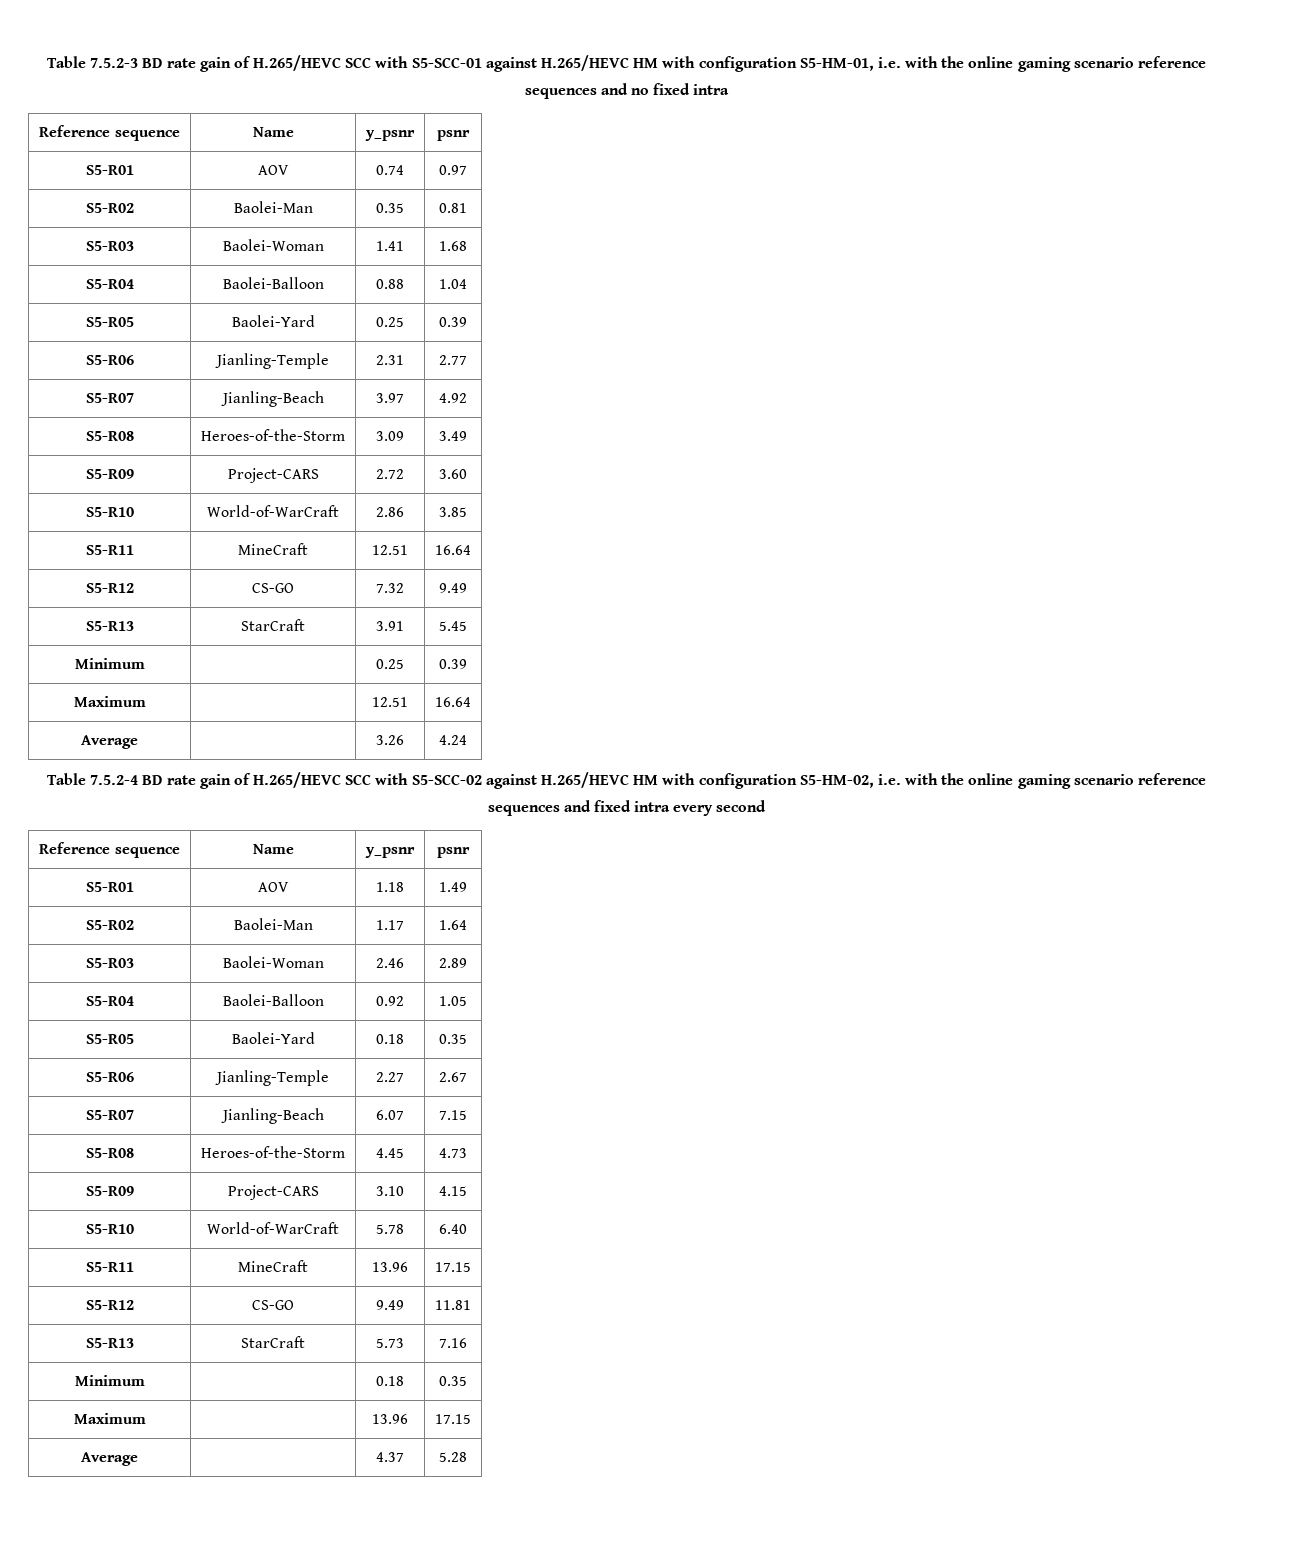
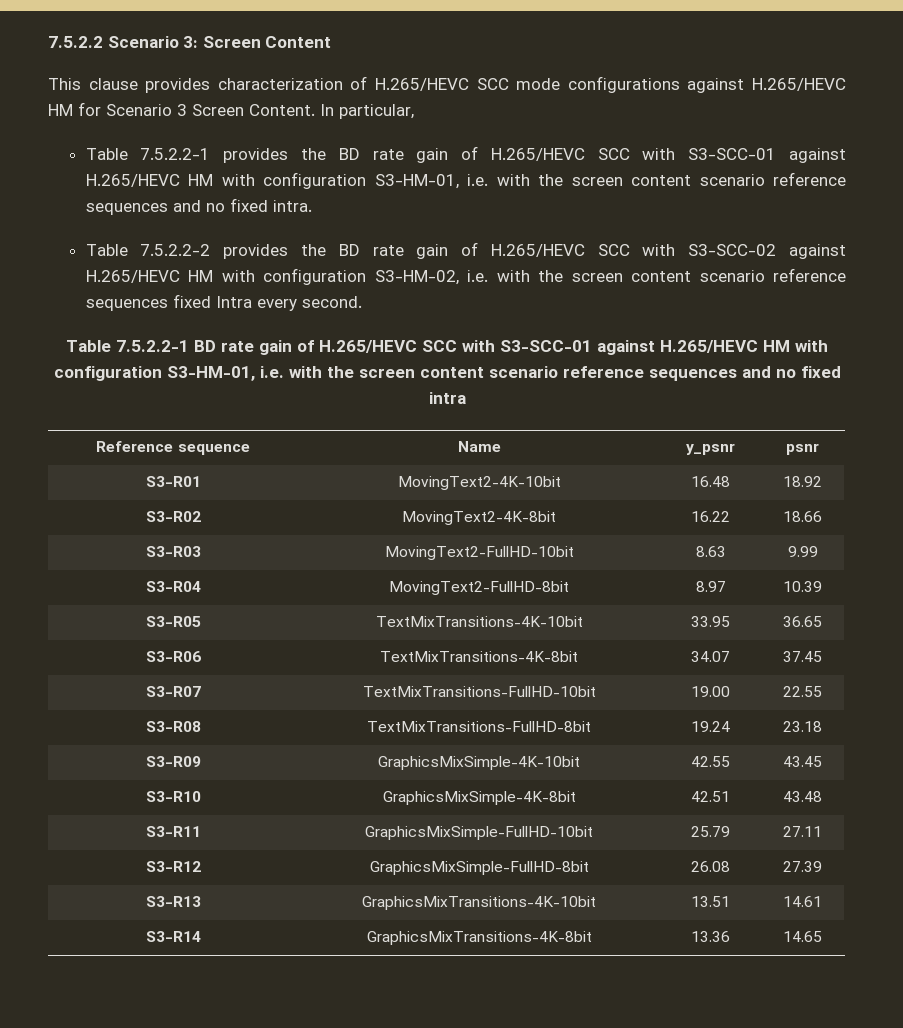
- Table 7.5.2-3 BD rate gain of H.265/HEVC SCC with S5-SCC-01 against H.265/HEVC HM with configuration S5-HM-01, i.e. with the online gaming scenario reference sequences and no fixed intra
+ 7.5.2.2 Scenario 3: Screen Content
+ This clause provides characterization of H.265/HEVC SCC mode configurations against H.265/HEVC HM for Scenario 3 Screen Content. In particular,
+ Table 7.5.2.2-1 provides the BD rate gain of H.265/HEVC SCC with S3-SCC-01 against H.265/HEVC HM with configuration S3-HM-01, i.e. with the screen content scenario reference sequences and no fixed intra.
+ Table 7.5.2.2-2 provides the BD rate gain of H.265/HEVC SCC with S3-SCC-02 against H.265/HEVC HM with configuration S3-HM-02, i.e. with the screen content scenario reference sequences fixed Intra every second.
+ Table 7.5.2.2-1 BD rate gain of H.265/HEVC SCC with S3-SCC-01 against H.265/HEVC HM with configuration S3-HM-01, i.e. with the screen content scenario reference sequences and no fixed intra
- S5-R01 | AOV | 0.74 | 0.97
- S5-R02 | Baolei-Man | 0.35 | 0.81
- S5-R03 | Baolei-Woman | 1.41 | 1.68
- S5-R04 | Baolei-Balloon | 0.88 | 1.04
- S5-R05 | Baolei-Yard | 0.25 | 0.39
- S5-R06 | Jianling-Temple | 2.31 | 2.77
- S5-R07 | Jianling-Beach | 3.97 | 4.92
- S5-R08 | Heroes-of-the-Storm | 3.09 | 3.49
- S5-R09 | Project-CARS | 2.72 | 3.60
- S5-R10 | World-of-WarCraft | 2.86 | 3.85
- S5-R11 | MineCraft | 12.51 | 16.64
- S5-R12 | CS-GO | 7.32 | 9.49
- S5-R13 | StarCraft | 3.91 | 5.45
- Minimum | | 0.25 | 0.39
- Maximum | | 12.51 | 16.64
- Average | | 3.26 | 4.24
- Table 7.5.2-4 BD rate gain of H.265/HEVC SCC with S5-SCC-02 against H.265/HEVC HM with configuration S5-HM-02, i.e. with the online gaming scenario reference sequences and fixed intra every second
- Reference sequence | Name | y_psnr | psnr
- S5-R01 | AOV | 1.18 | 1.49
- S5-R02 | Baolei-Man | 1.17 | 1.64
- S5-R03 | Baolei-Woman | 2.46 | 2.89
- S5-R04 | Baolei-Balloon | 0.92 | 1.05
- S5-R05 | Baolei-Yard | 0.18 | 0.35
- S5-R06 | Jianling-Temple | 2.27 | 2.67
- S5-R07 | Jianling-Beach | 6.07 | 7.15
- S5-R08 | Heroes-of-the-Storm | 4.45 | 4.73
- S5-R09 | Project-CARS | 3.10 | 4.15
- S5-R10 | World-of-WarCraft | 5.78 | 6.40
- S5-R11 | MineCraft | 13.96 | 17.15
- S5-R12 | CS-GO | 9.49 | 11.81
- S5-R13 | StarCraft | 5.73 | 7.16
- Minimum | | 0.18 | 0.35
- Maximum | | 13.96 | 17.15
- Average | | 4.37 | 5.28
+ S3-R01 | MovingText2-4K-10bit | 16.48 | 18.92
+ S3-R02 | MovingText2-4K-8bit | 16.22 | 18.66
+ S3-R03 | MovingText2-FullHD-10bit | 8.63 | 9.99
+ S3-R04 | MovingText2-FullHD-8bit | 8.97 | 10.39
+ S3-R05 | TextMixTransitions-4K-10bit | 33.95 | 36.65
+ S3-R06 | TextMixTransitions-4K-8bit | 34.07 | 37.45
+ S3-R07 | TextMixTransitions-FullHD-10bit | 19.00 | 22.55
+ S3-R08 | TextMixTransitions-FullHD-8bit | 19.24 | 23.18
+ S3-R09 | GraphicsMixSimple-4K-10bit | 42.55 | 43.45
+ S3-R10 | GraphicsMixSimple-4K-8bit | 42.51 | 43.48
+ S3-R11 | GraphicsMixSimple-FullHD-10bit | 25.79 | 27.11
+ S3-R12 | GraphicsMixSimple-FullHD-8bit | 26.08 | 27.39
+ S3-R13 | GraphicsMixTransitions-4K-10bit | 13.51 | 14.61
+ S3-R14 | GraphicsMixTransitions-4K-8bit | 13.36 | 14.65

